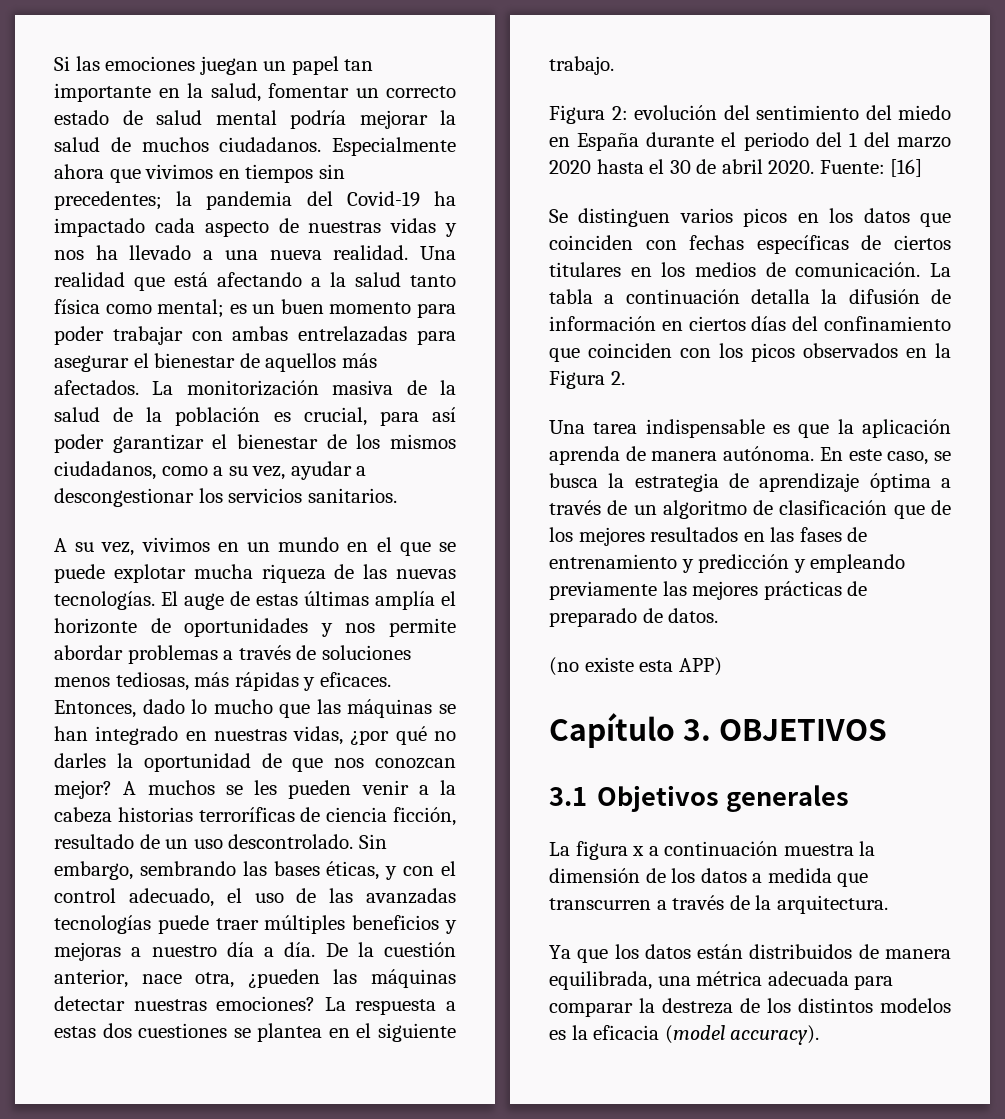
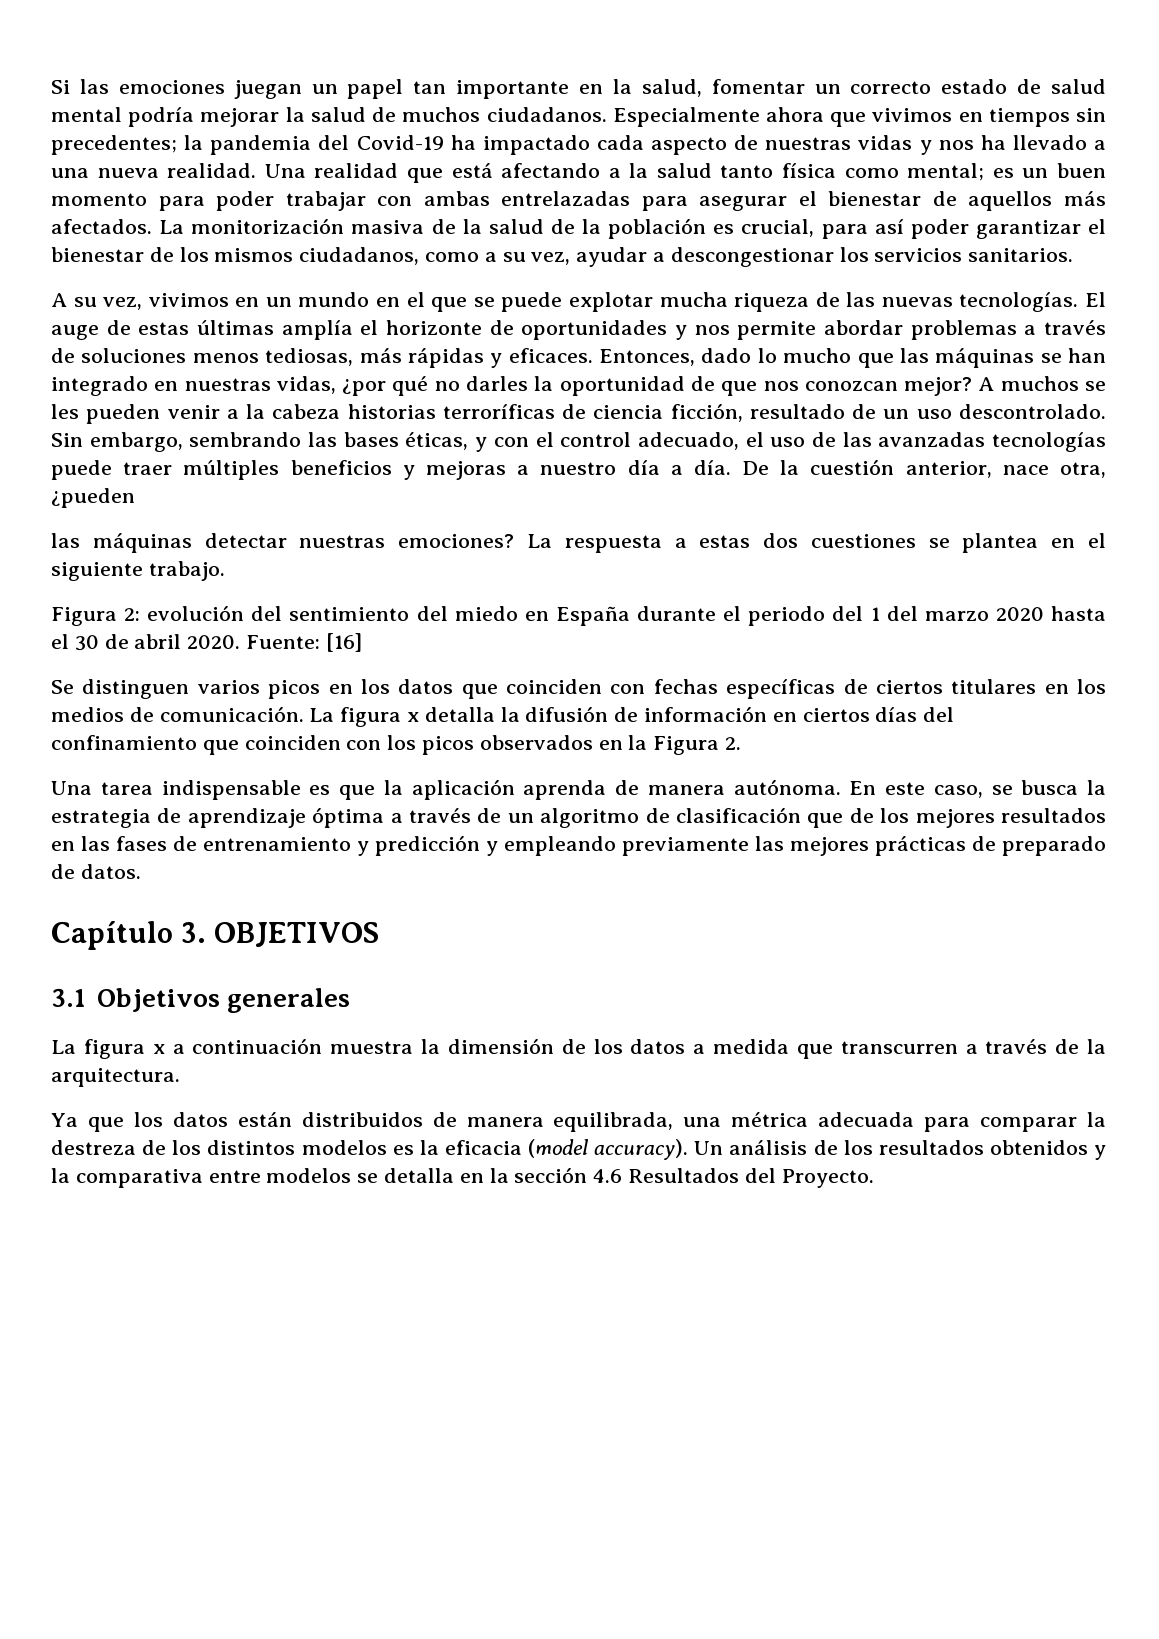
- De la cuestión anterior, nace otra, ¿pueden las máquinas detectar nuestras emociones?
+ De la cuestión anterior, nace otra, ¿pueden
+ las máquinas detectar nuestras emociones?
- La tabla a continuación detalla la difusión de información en ciertos días del confinamiento que coinciden con los picos observados en la Figura 2.
+ La figura x detalla la difusión de información en ciertos días del confinamiento que coinciden con los picos observados en la Figura 2.
- (no existe esta APP)
+ Un análisis de los resultados obtenidos y la comparativa entre modelos se detalla en la sección 4.6 Resultados del Proyecto.

